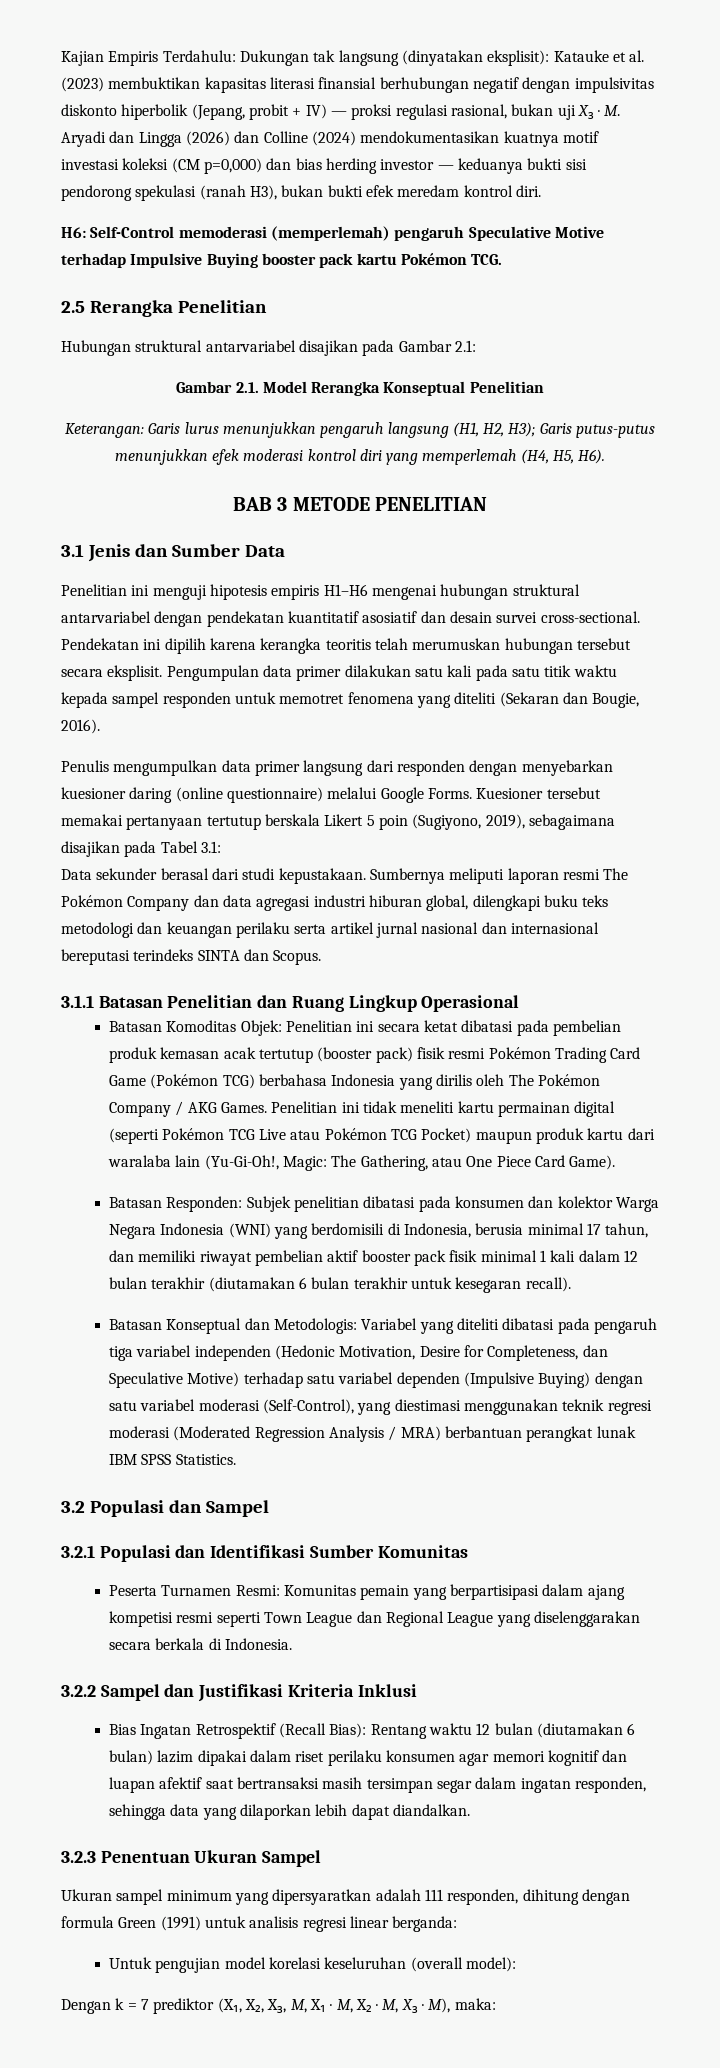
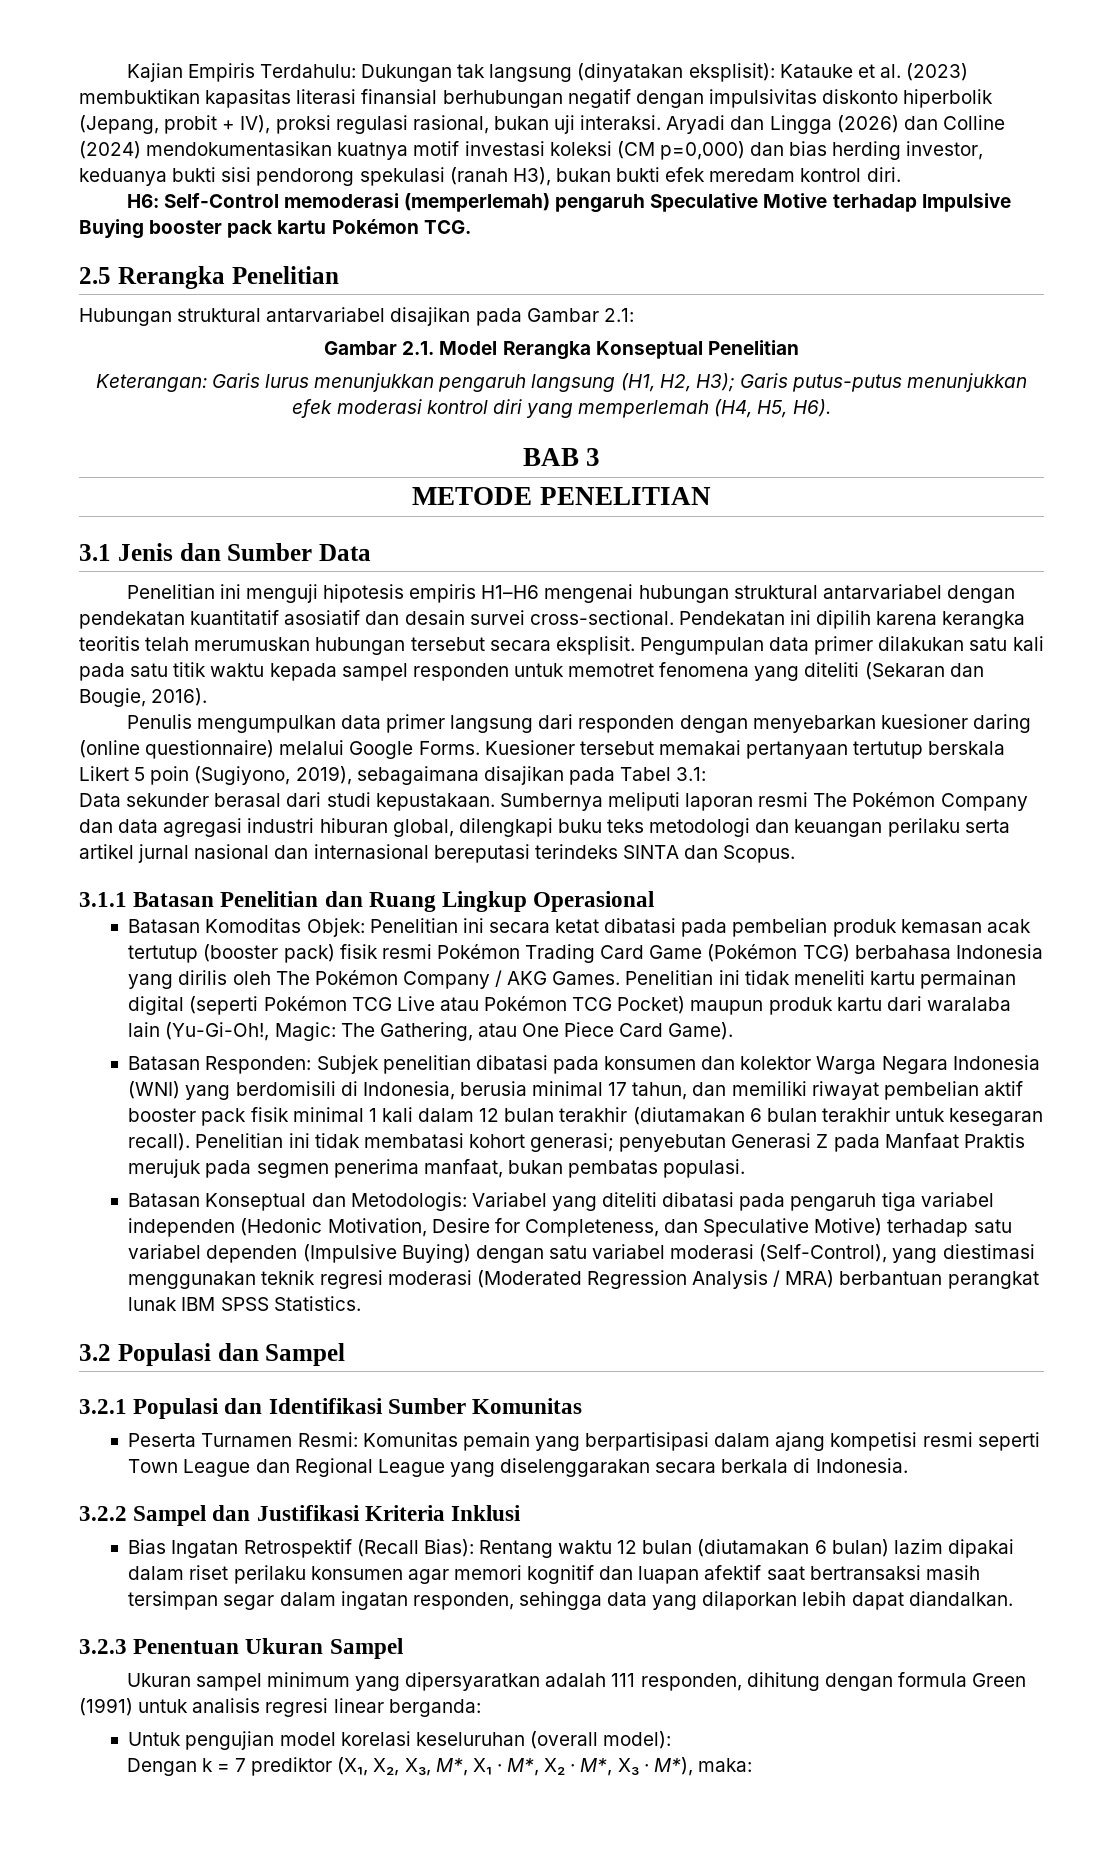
- Kajian Empiris Terdahulu: Dukungan tak langsung (dinyatakan eksplisit): Katauke et al. (2023) membuktikan kapasitas literasi finansial berhubungan negatif dengan impulsivitas diskonto hiperbolik (Jepang, probit + IV) — proksi regulasi rasional, bukan uji X₃ · M. Aryadi dan Lingga (2026) dan Colline (2024) mendokumentasikan kuatnya motif investasi koleksi (CM p=0,000) dan bias herding investor — keduanya bukti sisi pendorong spekulasi (ranah H3), bukan bukti efek meredam kontrol diri.
+ Kajian Empiris Terdahulu: Dukungan tak langsung (dinyatakan eksplisit): Katauke et al. (2023) membuktikan kapasitas literasi finansial berhubungan negatif dengan impulsivitas diskonto hiperbolik (Jepang, probit + IV), proksi regulasi rasional, bukan uji interaksi. Aryadi dan Lingga (2026) dan Colline (2024) mendokumentasikan kuatnya motif investasi koleksi (CM p=0,000) dan bias herding investor, keduanya bukti sisi pendorong spekulasi (ranah H3), bukan bukti efek meredam kontrol diri.
- BAB 3 METODE PENELITIAN
+ BAB 3
+ METODE PENELITIAN
+ Penelitian ini tidak membatasi kohort generasi; penyebutan Generasi Z pada Manfaat Praktis merujuk pada segmen penerima manfaat, bukan pembatas populasi.
- Dengan k = 7 prediktor (X₁, X₂, X₃, M, X₁ · M, X₂ · M, X₃ · M), maka:
+ Dengan k = 7 prediktor (X₁, X₂, X₃, M*, X₁ · M*, X₂ · M*, X₃ · M*), maka:

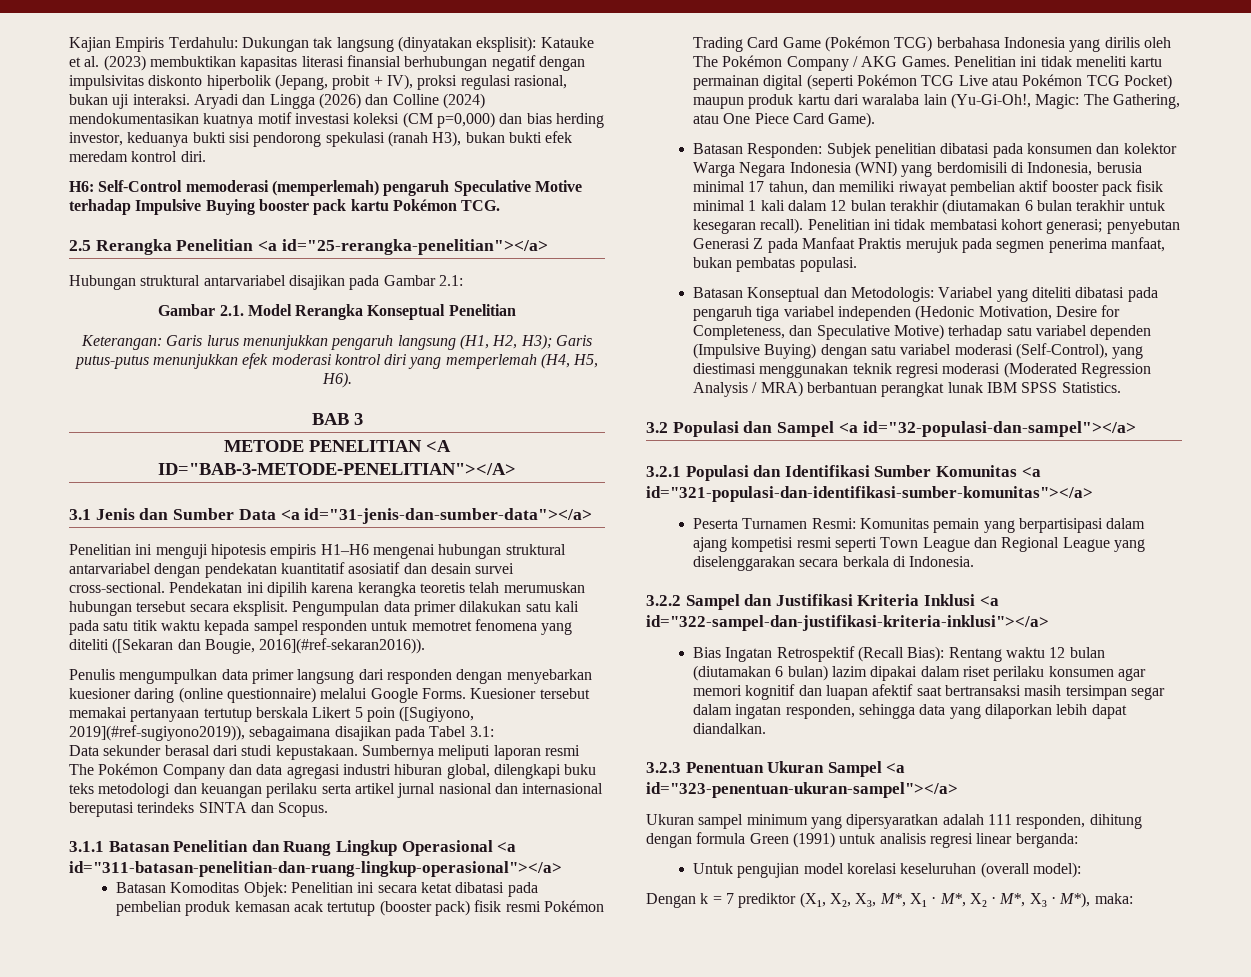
- 2.5 Rerangka Penelitian
+ 2.5 Rerangka Penelitian <a id="25-rerangka-penelitian"></a>
- METODE PENELITIAN
+ METODE PENELITIAN <A ID="BAB-3-METODE-PENELITIAN"></A>
- 3.1 Jenis dan Sumber Data
+ 3.1 Jenis dan Sumber Data <a id="31-jenis-dan-sumber-data"></a>
- Pendekatan ini dipilih karena kerangka teoritis telah merumuskan hubungan tersebut secara eksplisit.
+ Pendekatan ini dipilih karena kerangka teoretis telah merumuskan hubungan tersebut secara eksplisit.
- Pengumpulan data primer dilakukan satu kali pada satu titik waktu kepada sampel responden untuk memotret fenomena yang diteliti (Sekaran dan Bougie, 2016).
+ Pengumpulan data primer dilakukan satu kali pada satu titik waktu kepada sampel responden untuk memotret fenomena yang diteliti ([Sekaran dan Bougie, 2016](#ref-sekaran2016)).
- Kuesioner tersebut memakai pertanyaan tertutup berskala Likert 5 poin (Sugiyono, 2019), sebagaimana disajikan pada Tabel 3.1:
+ Kuesioner tersebut memakai pertanyaan tertutup berskala Likert 5 poin ([Sugiyono, 2019](#ref-sugiyono2019)), sebagaimana disajikan pada Tabel 3.1:
- 3.1.1 Batasan Penelitian dan Ruang Lingkup Operasional
+ 3.1.1 Batasan Penelitian dan Ruang Lingkup Operasional <a id="311-batasan-penelitian-dan-ruang-lingkup-operasional"></a>
- 3.2 Populasi dan Sampel
+ 3.2 Populasi dan Sampel <a id="32-populasi-dan-sampel"></a>
- 3.2.1 Populasi dan Identifikasi Sumber Komunitas
+ 3.2.1 Populasi dan Identifikasi Sumber Komunitas <a id="321-populasi-dan-identifikasi-sumber-komunitas"></a>
- 3.2.2 Sampel dan Justifikasi Kriteria Inklusi
+ 3.2.2 Sampel dan Justifikasi Kriteria Inklusi <a id="322-sampel-dan-justifikasi-kriteria-inklusi"></a>
- 3.2.3 Penentuan Ukuran Sampel
+ 3.2.3 Penentuan Ukuran Sampel <a id="323-penentuan-ukuran-sampel"></a>

